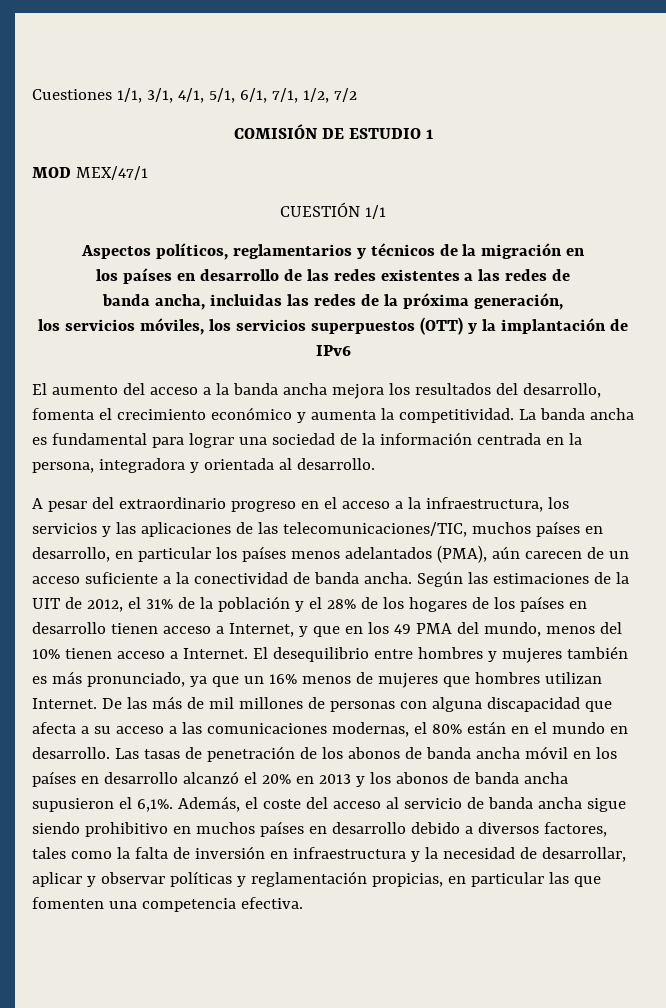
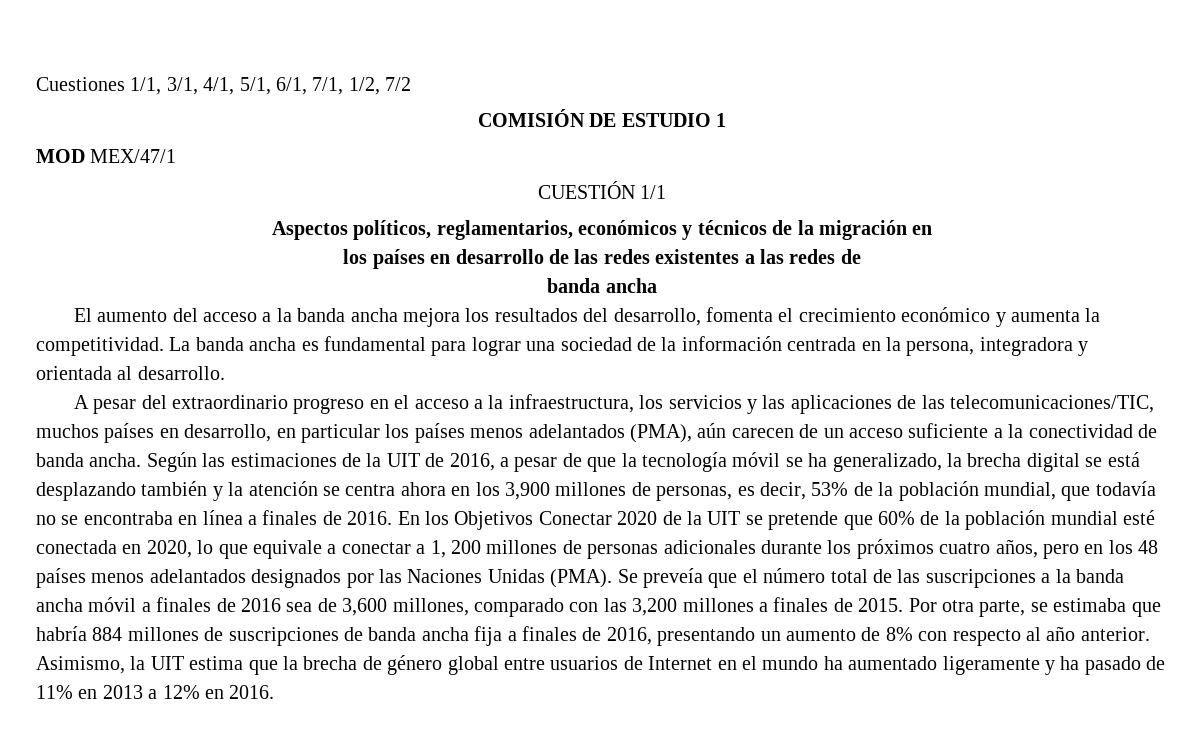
- Aspectos políticos, reglamentarios y técnicos de la migración en
+ Aspectos políticos, reglamentarios, económicos y técnicos de la migración en
  los países en desarrollo de las redes existentes a las redes de
- banda ancha, incluidas las redes de la próxima generación,
- los servicios móviles, los servicios superpuestos (OTT) y la implantación de IPv6
+ banda ancha
- Según las estimaciones de la UIT de 2012, el 31% de la población y el 28% de los hogares de los países en desarrollo tienen acceso a Internet, y que en los 49 PMA del mundo, menos del 10% tienen acceso a Internet. El desequilibrio entre hombres y mujeres también es más pronunciado, ya que un 16% menos de mujeres que hombres utilizan Internet. De las más de mil millones de personas con alguna discapacidad que afecta a su acceso a las comunicaciones modernas, el 80% están en el mundo en desarrollo. Las tasas de penetración de los abonos de banda ancha móvil en los países en desarrollo alcanzó el 20% en 2013 y los abonos de banda ancha supusieron el 6,1%. Además, el coste del acceso al servicio de banda ancha sigue siendo prohibitivo en muchos países en desarrollo debido a diversos factores, tales como la falta de inversión en infraestructura y la necesidad de desarrollar, aplicar y observar políticas y reglamentación propicias, en particular las que fomenten una competencia efectiva.
+ Según las estimaciones de la UIT de 2016, a pesar de que la tecnología móvil se ha generalizado, la brecha digital se está desplazando también y la atención se centra ahora en los 3,900 millones de personas, es decir, 53% de la población mundial, que todavía no se encontraba en línea a finales de 2016. En los Objetivos Conectar 2020 de la UIT se pretende que 60% de la población mundial esté conectada en 2020, lo que equivale a conectar a 1, 200 millones de personas adicionales durante los próximos cuatro años, pero en los 48 países menos adelantados designados por las Naciones Unidas (PMA). Se preveía que el número total de las suscripciones a la banda ancha móvil a finales de 2016 sea de 3,600 millones, comparado con las 3,200 millones a finales de 2015. Por otra parte, se estimaba que habría 884 millones de suscripciones de banda ancha fija a finales de 2016, presentando un aumento de 8% con respecto al año anterior. Asimismo, la UIT estima que la brecha de género global entre usuarios de Internet en el mundo ha aumentado ligeramente y ha pasado de 11% en 2013 a 12% en 2016.

